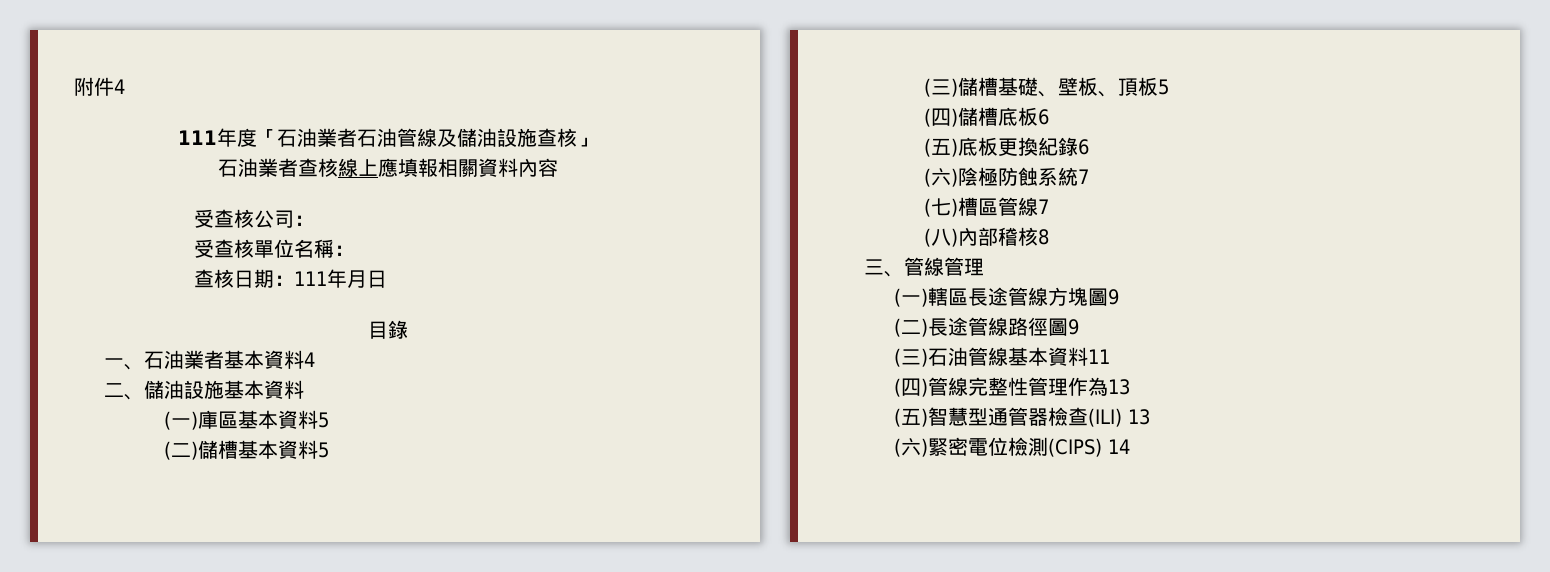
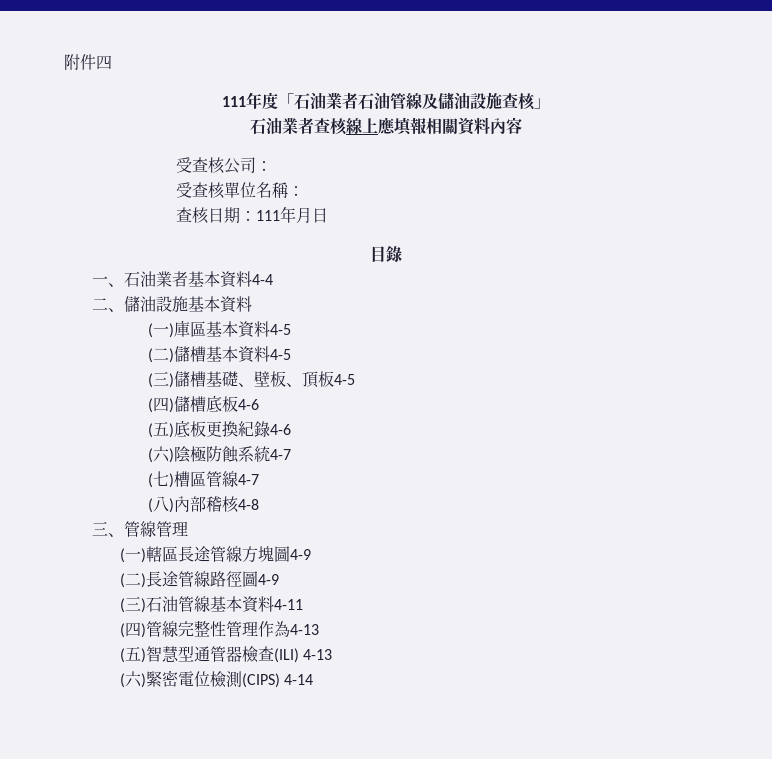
- 附件4
+ 附件四
- 一、石油業者基本資料4
+ 一、石油業者基本資料4-4
- (一)庫區基本資料5
+ (一)庫區基本資料4-5
- (二)儲槽基本資料5
+ (二)儲槽基本資料4-5
- (三)儲槽基礎、壁板、頂板5
+ (三)儲槽基礎、壁板、頂板4-5
- (四)儲槽底板6
+ (四)儲槽底板4-6
- (五)底板更換紀錄6
+ (五)底板更換紀錄4-6
- (六)陰極防蝕系統7
+ (六)陰極防蝕系統4-7
- (七)槽區管線7
+ (七)槽區管線4-7
- (八)內部稽核8
+ (八)內部稽核4-8
- (一)轄區長途管線方塊圖9
+ (一)轄區長途管線方塊圖4-9
- (二)長途管線路徑圖9
+ (二)長途管線路徑圖4-9
- (三)石油管線基本資料11
+ (三)石油管線基本資料4-11
- (四)管線完整性管理作為13
+ (四)管線完整性管理作為4-13
- (五)智慧型通管器檢查(ILI) 13
+ (五)智慧型通管器檢查(ILI) 4-13
- (六)緊密電位檢測(CIPS) 14
+ (六)緊密電位檢測(CIPS) 4-14

